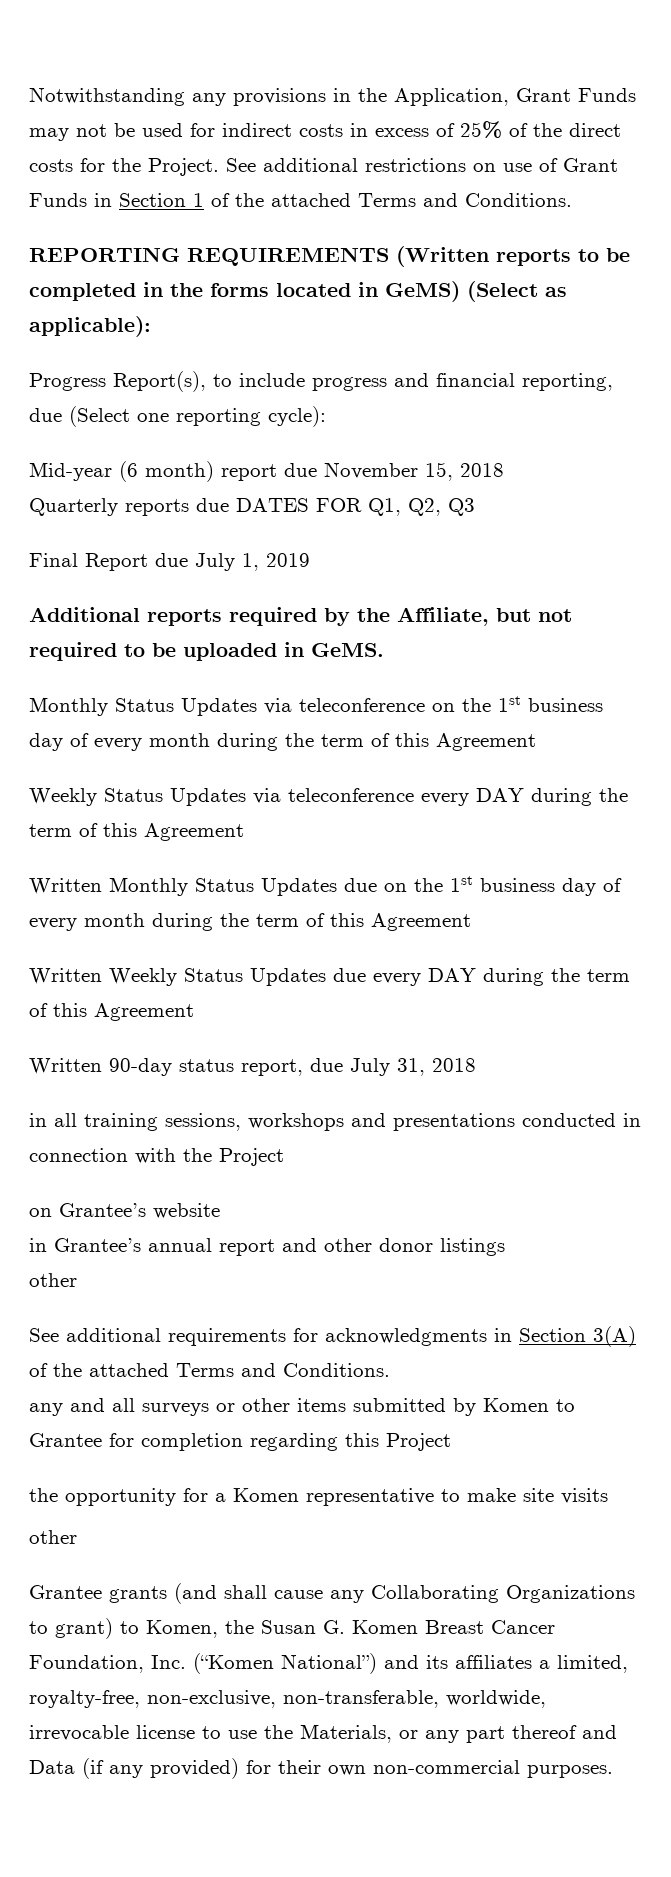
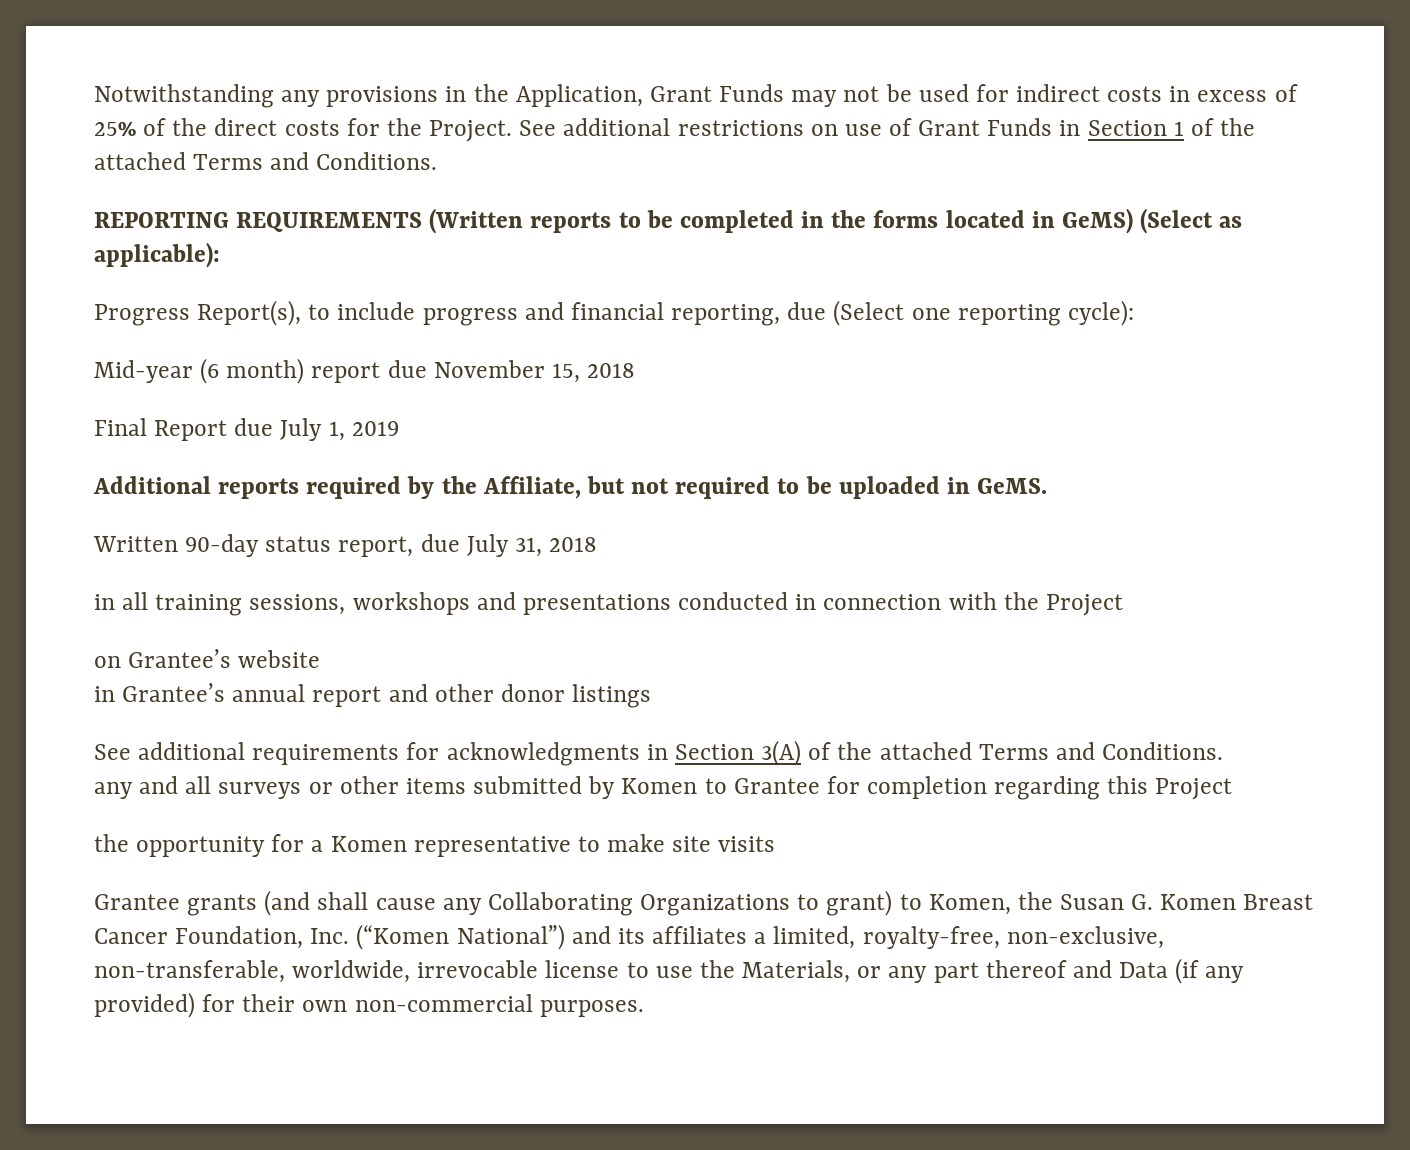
- Quarterly reports due DATES FOR Q1, Q2, Q3
- Monthly Status Updates via teleconference on the 1st business day of every month during the term of this Agreement
- Weekly Status Updates via teleconference every DAY during the term of this Agreement
- Written Monthly Status Updates due on the 1st business day of every month during the term of this Agreement
- Written Weekly Status Updates due every DAY during the term of this Agreement
  in Grantee’s annual report and other donor listings
- other
  the opportunity for a Komen representative to make site visits
- other

